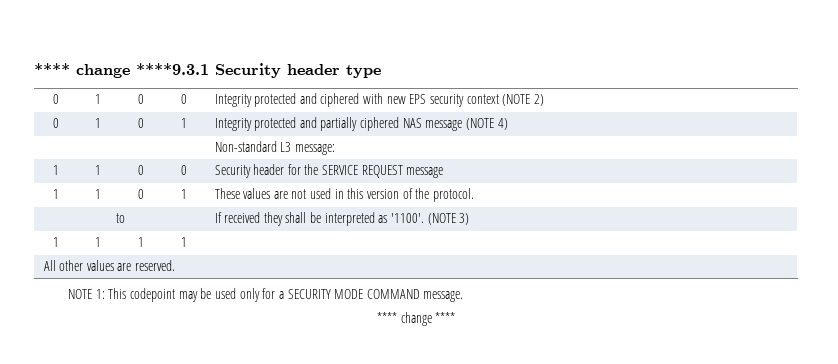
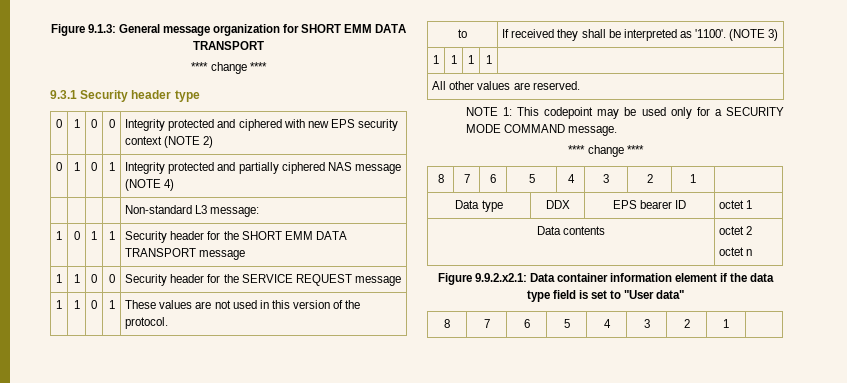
- **** change ****9.3.1 Security header type
+ Figure 9.1.3: General message organization for SHORT EMM DATA TRANSPORT
+ **** change ****
+ 9.3.1 Security header type
+ 1 | 0 | 1 | 1 | Security header for the SHORT EMM DATA TRANSPORT message
  NOTE 1: This codepoint may be used only for a SECURITY MODE COMMAND message.
  **** change ****
+ 8 | 7 | 6 | 5 | 4 | 3 | 2 | 1 |
+ Data type | DDX | EPS bearer ID | octet 1
+ Data contents | octet 2
+ octet n
+ Figure 9.9.2.x2.1: Data container information element if the data type field is set to "User data"
+ 8 | 7 | 6 | 5 | 4 | 3 | 2 | 1 |

